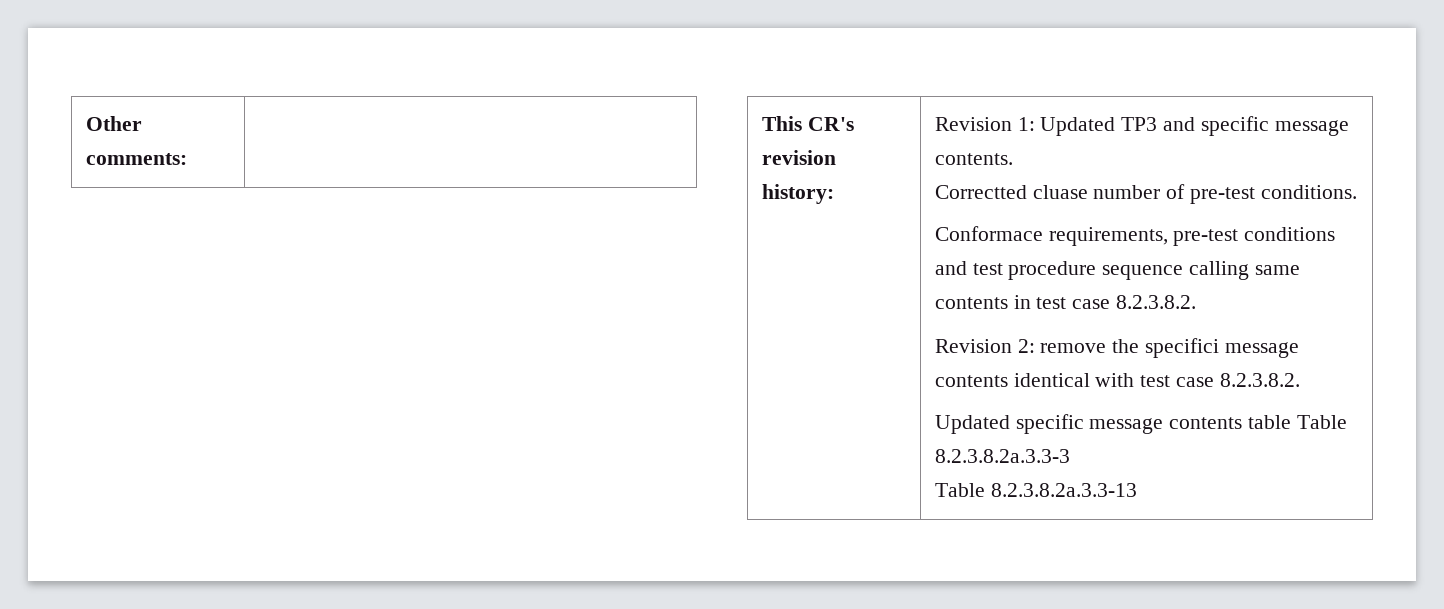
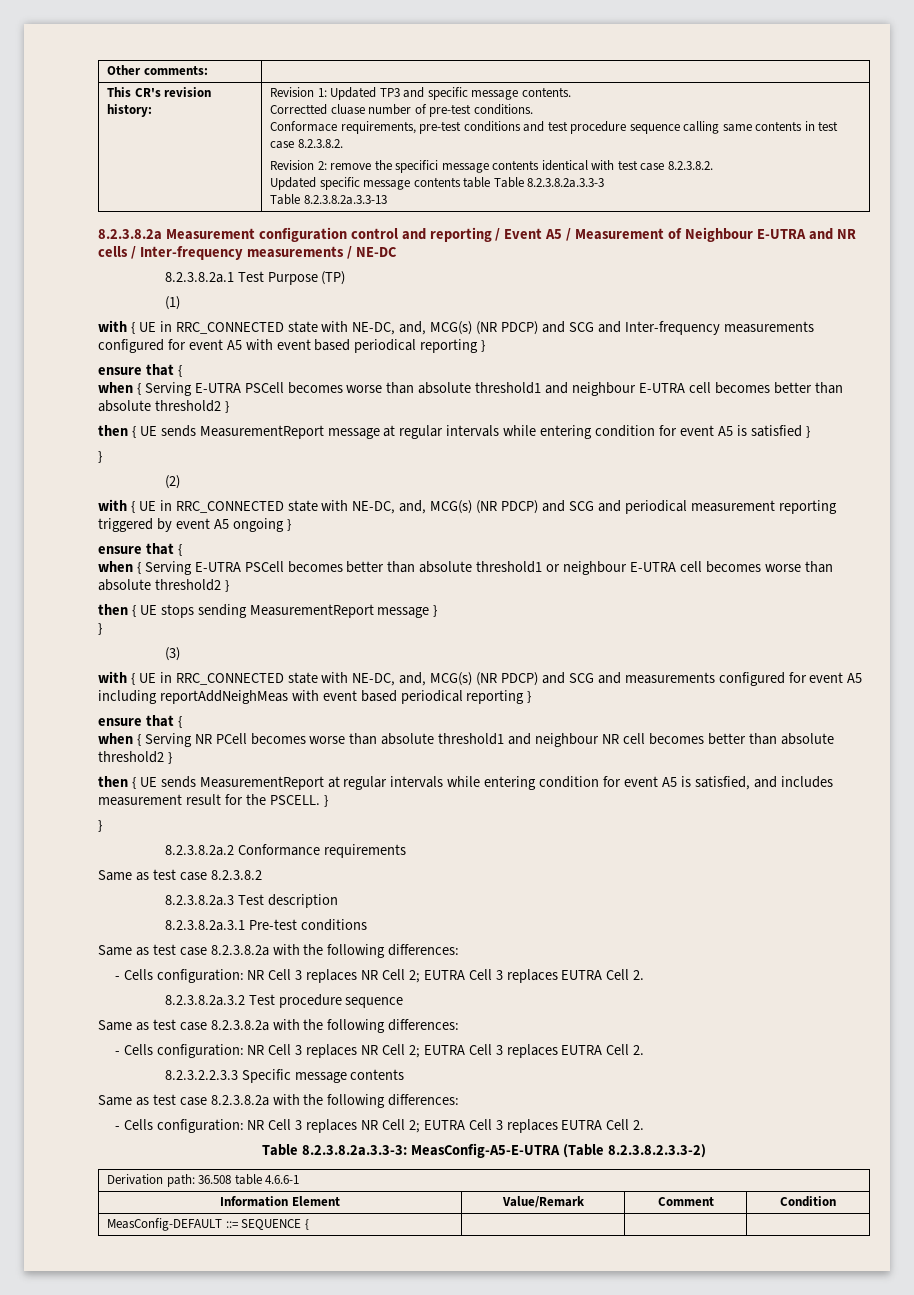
+ 8.2.3.8.2a Measurement configuration control and reporting / Event A5 / Measurement of Neighbour E-UTRA and NR cells / Inter-frequency measurements / NE-DC
+ 8.2.3.8.2a.1 Test Purpose (TP)
+ (1)
+ with { UE in RRC_CONNECTED state with NE-DC, and, MCG(s) (NR PDCP) and SCG and Inter-frequency measurements configured for event A5 with event based periodical reporting }
+ ensure that {
+ when { Serving E-UTRA PSCell becomes worse than absolute threshold1 and neighbour E-UTRA cell becomes better than absolute threshold2 }
+ then { UE sends MeasurementReport message at regular intervals while entering condition for event A5 is satisfied }
+ }
+ (2)
+ with { UE in RRC_CONNECTED state with NE-DC, and, MCG(s) (NR PDCP) and SCG and periodical measurement reporting triggered by event A5 ongoing }
+ ensure that {
+ when { Serving E-UTRA PSCell becomes better than absolute threshold1 or neighbour E-UTRA cell becomes worse than absolute threshold2 }
+ then { UE stops sending MeasurementReport message }
+ }
+ (3)
+ with { UE in RRC_CONNECTED state with NE-DC, and, MCG(s) (NR PDCP) and SCG and measurements configured for event A5 including reportAddNeighMeas with event based periodical reporting }
+ ensure that {
+ when { Serving NR PCell becomes worse than absolute threshold1 and neighbour NR cell becomes better than absolute threshold2 }
+ then { UE sends MeasurementReport at regular intervals while entering condition for event A5 is satisfied, and includes measurement result for the PSCELL. }
+ }
+ 8.2.3.8.2a.2 Conformance requirements
+ Same as test case 8.2.3.8.2
+ 8.2.3.8.2a.3 Test description
+ 8.2.3.8.2a.3.1 Pre-test conditions
+ Same as test case 8.2.3.8.2a with the following differences:
+ - Cells configuration: NR Cell 3 replaces NR Cell 2; EUTRA Cell 3 replaces EUTRA Cell 2.
+ 8.2.3.8.2a.3.2 Test procedure sequence
+ Same as test case 8.2.3.8.2a with the following differences:
+ - Cells configuration: NR Cell 3 replaces NR Cell 2; EUTRA Cell 3 replaces EUTRA Cell 2.
+ 8.2.3.2.2.3.3 Specific message contents
+ Same as test case 8.2.3.8.2a with the following differences:
+ - Cells configuration: NR Cell 3 replaces NR Cell 2; EUTRA Cell 3 replaces EUTRA Cell 2.
+ Table 8.2.3.8.2a.3.3-3: MeasConfig-A5-E-UTRA (Table 8.2.3.8.2.3.3-2)
+ Derivation path: 36.508 table 4.6.6-1
+ Information Element | Value/Remark | Comment | Condition
+ MeasConfig-DEFAULT ::= SEQUENCE { | | |

